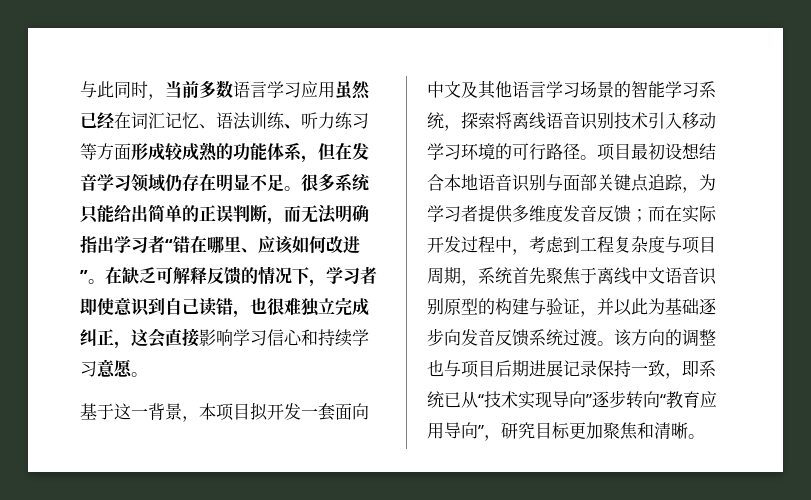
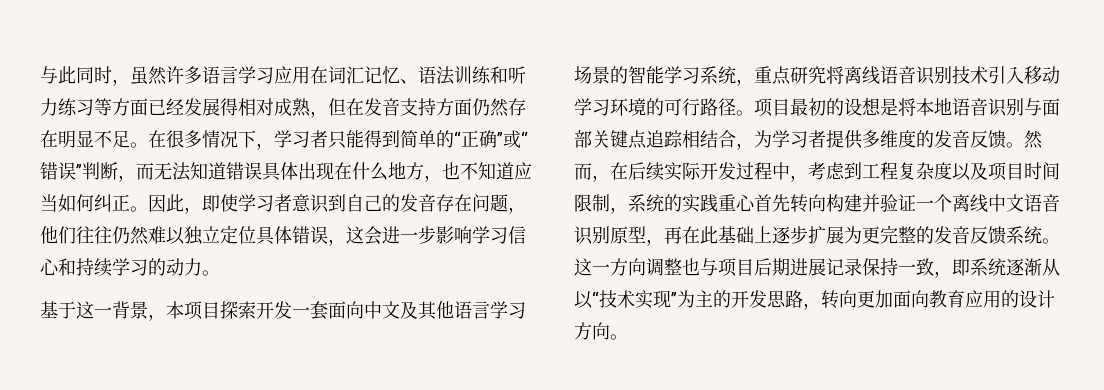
- 与此同时，当前多数语言学习应用虽然已经在词汇记忆、语法训练、听力练习等方面形成较成熟的功能体系，但在发音学习领域仍存在明显不足。很多系统只能给出简单的正误判断，而无法明确指出学习者“错在哪里、应该如何改进”。在缺乏可解释反馈的情况下，学习者即使意识到自己读错，也很难独立完成纠正，这会直接影响学习信心和持续学习意愿。
+ 与此同时，虽然许多语言学习应用在词汇记忆、语法训练和听力练习等方面已经发展得相对成熟，但在发音支持方面仍然存在明显不足。在很多情况下，学习者只能得到简单的“正确”或“错误”判断，而无法知道错误具体出现在什么地方，也不知道应当如何纠正。因此，即使学习者意识到自己的发音存在问题，他们往往仍然难以独立定位具体错误，这会进一步影响学习信心和持续学习的动力。
- 基于这一背景，本项目拟开发一套面向中文及其他语言学习场景的智能学习系统，探索将离线语音识别技术引入移动学习环境的可行路径。
+ 基于这一背景，本项目探索开发一套面向中文及其他语言学习场景的智能学习系统，重点研究将离线语音识别技术引入移动学习环境的可行路径。
- 项目最初设想结合本地语音识别与面部关键点追踪，为学习者提供多维度发音反馈；而在实际开发过程中，考虑到工程复杂度与项目周期，系统首先聚焦于离线中文语音识别原型的构建与验证，并以此为基础逐步向发音反馈系统过渡。该方向的调整也与项目后期进展记录保持一致，即系统已从“技术实现导向”逐步转向“教育应用导向”，研究目标更加聚焦和清晰。
+ 项目最初的设想是将本地语音识别与面部关键点追踪相结合，为学习者提供多维度的发音反馈。然而，在后续实际开发过程中，考虑到工程复杂度以及项目时间限制，系统的实践重心首先转向构建并验证一个离线中文语音识别原型，再在此基础上逐步扩展为更完整的发音反馈系统。这一方向调整也与项目后期进展记录保持一致，即系统逐渐从以“技术实现”为主的开发思路，转向更加面向教育应用的设计方向。

